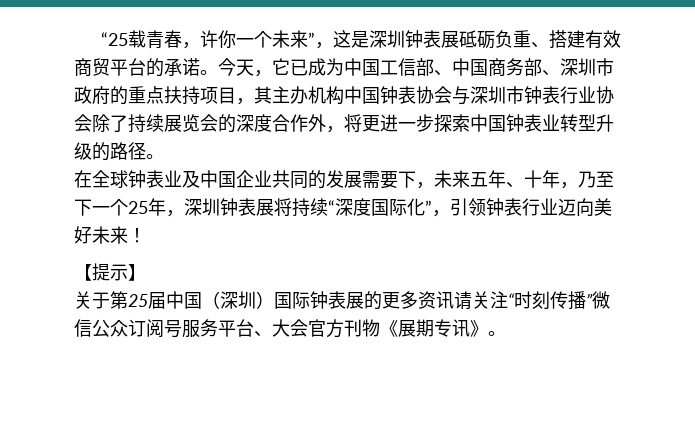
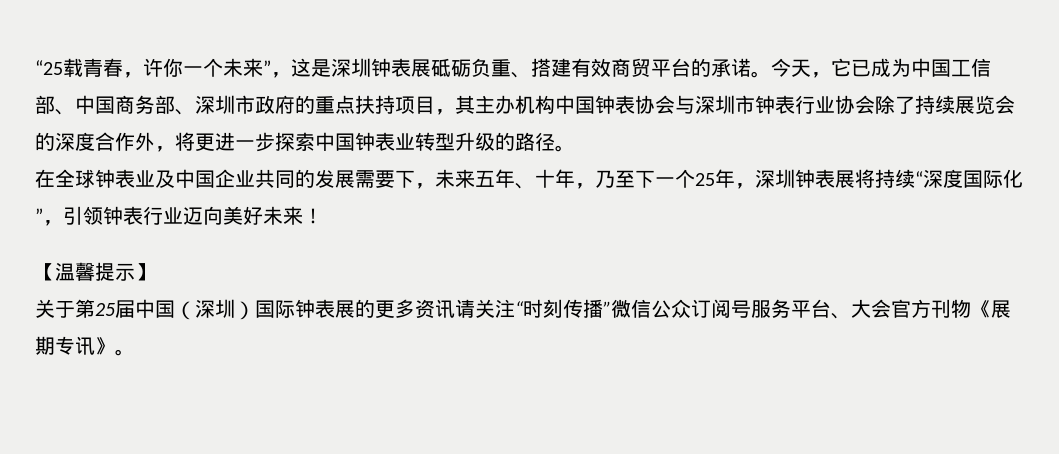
- 【提示】
+ 【温馨提示】

